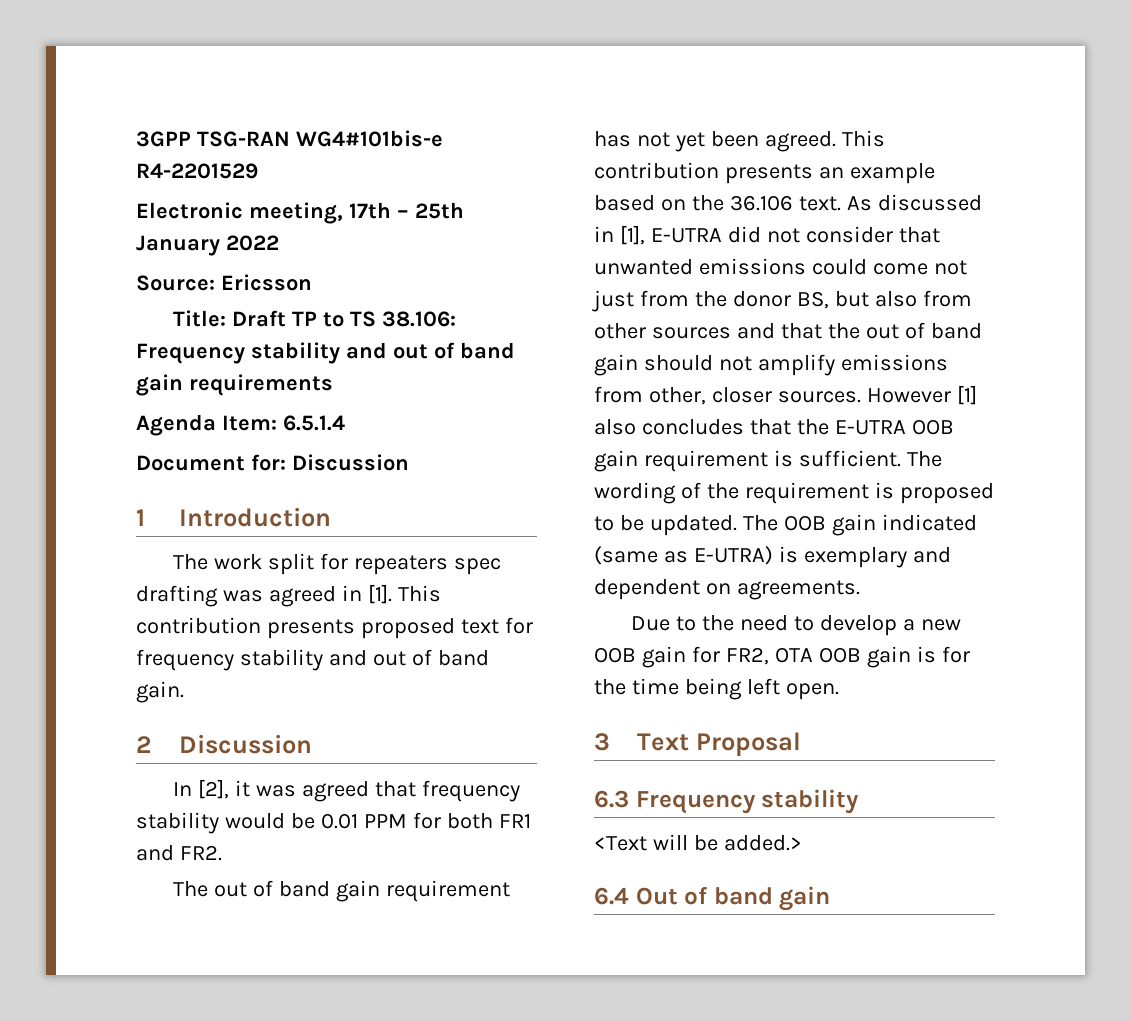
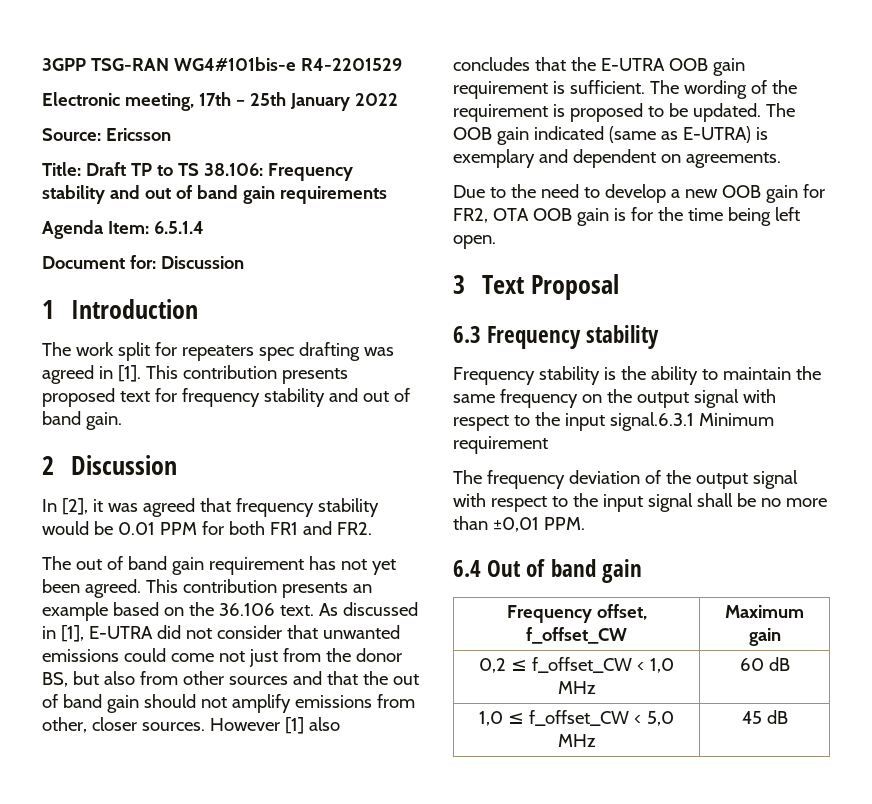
- <Text will be added.>
+ Frequency stability is the ability to maintain the same frequency on the output signal with respect to the input signal.6.3.1 Minimum requirement
+ The frequency deviation of the output signal with respect to the input signal shall be no more than ±0,01 PPM.
+ Frequency offset, f_offset_CW | Maximum gain
+ 0,2 ≤ f_offset_CW < 1,0 MHz | 60 dB
+ 1,0 ≤ f_offset_CW < 5,0 MHz | 45 dB

